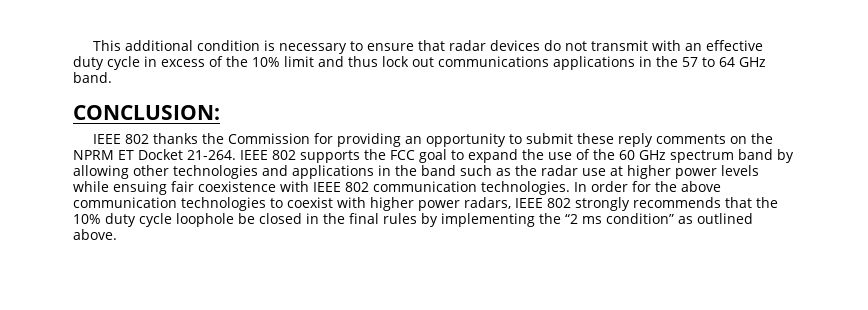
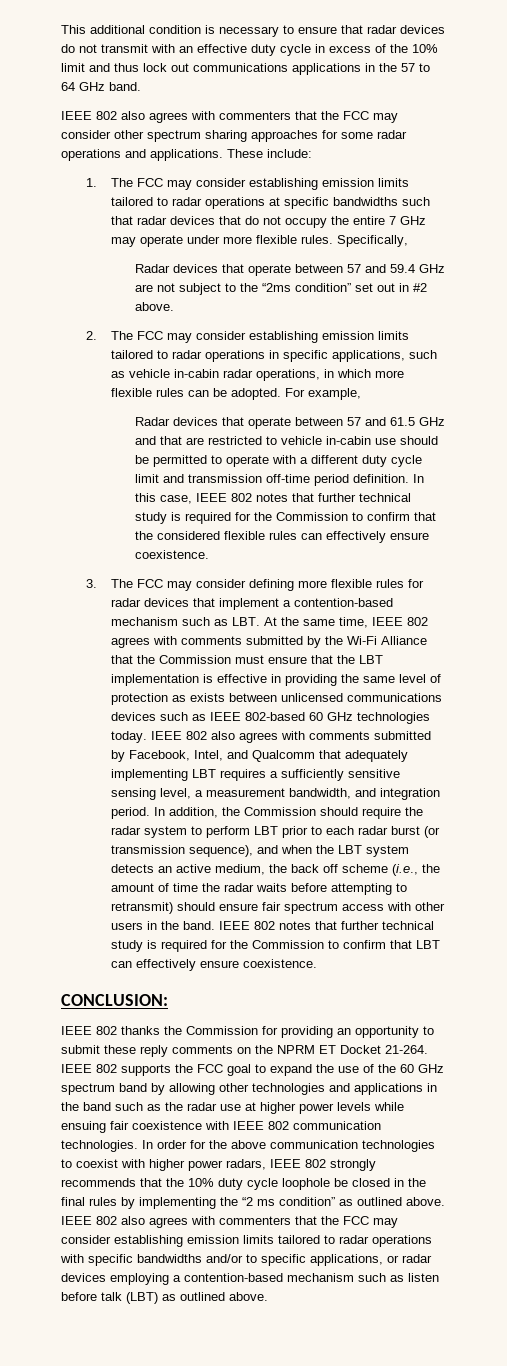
+ IEEE 802 also agrees with commenters that the FCC may consider other spectrum sharing approaches for some radar operations and applications. These include:
+ 1. The FCC may consider establishing emission limits tailored to radar operations at specific bandwidths such that radar devices that do not occupy the entire 7 GHz may operate under more flexible rules. Specifically,
+ Radar devices that operate between 57 and 59.4 GHz are not subject to the “2ms condition” set out in #2 above.
+ 2. The FCC may consider establishing emission limits tailored to radar operations in specific applications, such as vehicle in-cabin radar operations, in which more flexible rules can be adopted. For example,
+ Radar devices that operate between 57 and 61.5 GHz and that are restricted to vehicle in-cabin use should be permitted to operate with a different duty cycle limit and transmission off-time period definition. In this case, IEEE 802 notes that further technical study is required for the Commission to confirm that the considered flexible rules can effectively ensure coexistence.
+ 3. The FCC may consider defining more flexible rules for radar devices that implement a contention-based mechanism such as LBT. At the same time, IEEE 802 agrees with comments submitted by the Wi-Fi Alliance that the Commission must ensure that the LBT implementation is effective in providing the same level of protection as exists between unlicensed communications devices such as IEEE 802-based 60 GHz technologies today. IEEE 802 also agrees with comments submitted by Facebook, Intel, and Qualcomm that adequately implementing LBT requires a sufficiently sensitive sensing level, a measurement bandwidth, and integration period. In addition, the Commission should require the radar system to perform LBT prior to each radar burst (or transmission sequence), and when the LBT system detects an active medium, the back off scheme (i.e., the amount of time the radar waits before attempting to retransmit) should ensure fair spectrum access with other users in the band. IEEE 802 notes that further technical study is required for the Commission to confirm that LBT can effectively ensure coexistence.
+ IEEE 802 also agrees with commenters that the FCC may consider establishing emission limits tailored to radar operations with specific bandwidths and/or to specific applications, or radar devices employing a contention-based mechanism such as listen before talk (LBT) as outlined above.

